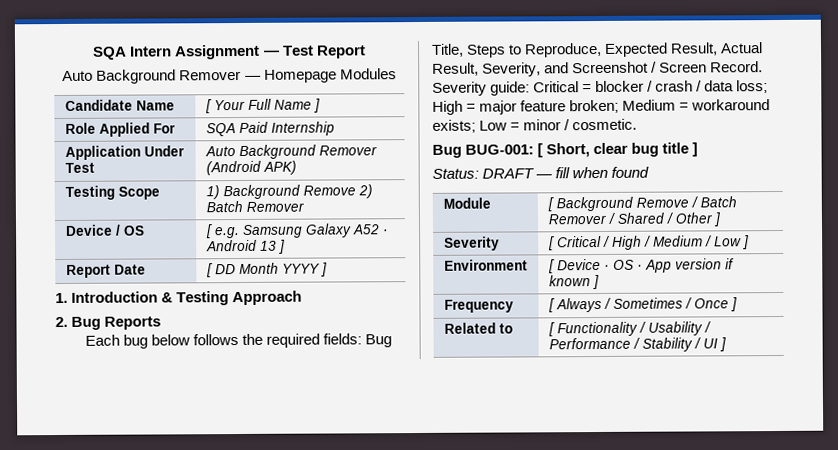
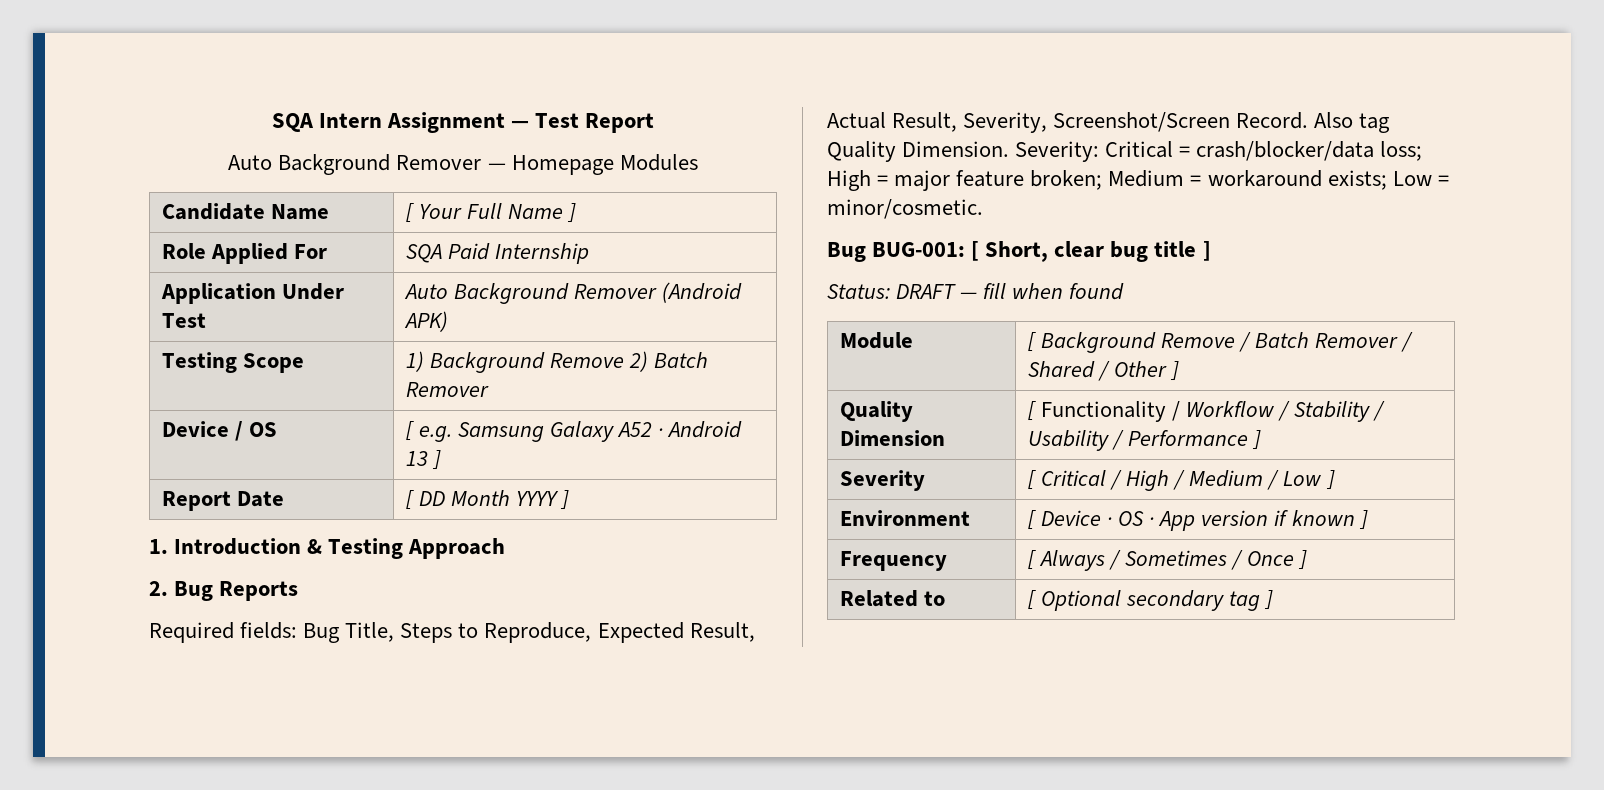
- Each bug below follows the required fields: Bug Title, Steps to Reproduce, Expected Result, Actual Result, Severity, and Screenshot / Screen Record. Severity guide: Critical = blocker / crash / data loss; High = major feature broken; Medium = workaround exists; Low = minor / cosmetic.
+ Required fields: Bug Title, Steps to Reproduce, Expected Result, Actual Result, Severity, Screenshot/Screen Record. Also tag Quality Dimension. Severity: Critical = crash/blocker/data loss; High = major feature broken; Medium = workaround exists; Low = minor/cosmetic.
+ Quality Dimension | [ Functionality / Workflow / Stability / Usability / Performance ]
- Related to | [ Functionality / Usability / Performance / Stability / UI ]
+ Related to | [ Optional secondary tag ]

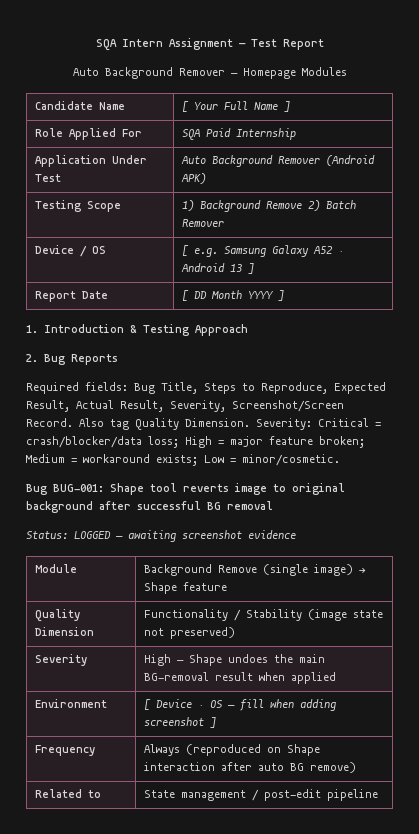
- Bug BUG-001: [ Short, clear bug title ]
- Status: DRAFT — fill when found
+ Bug BUG-001: Shape tool reverts image to original background after successful BG removal
+ Status: LOGGED — awaiting screenshot evidence
- Module | [ Background Remove / Batch Remover / Shared / Other ]
+ Module | Background Remove (single image) → Shape feature
- Quality Dimension | [ Functionality / Workflow / Stability / Usability / Performance ]
- Severity | [ Critical / High / Medium / Low ]
+ Quality Dimension | Functionality / Stability (image state not preserved)
+ Severity | High — Shape undoes the main BG-removal result when applied
- Environment | [ Device · OS · App version if known ]
- Frequency | [ Always / Sometimes / Once ]
- Related to | [ Optional secondary tag ]
+ Environment | [ Device · OS — fill when adding screenshot ]
+ Frequency | Always (reproduced on Shape interaction after auto BG remove)
+ Related to | State management / post-edit pipeline

